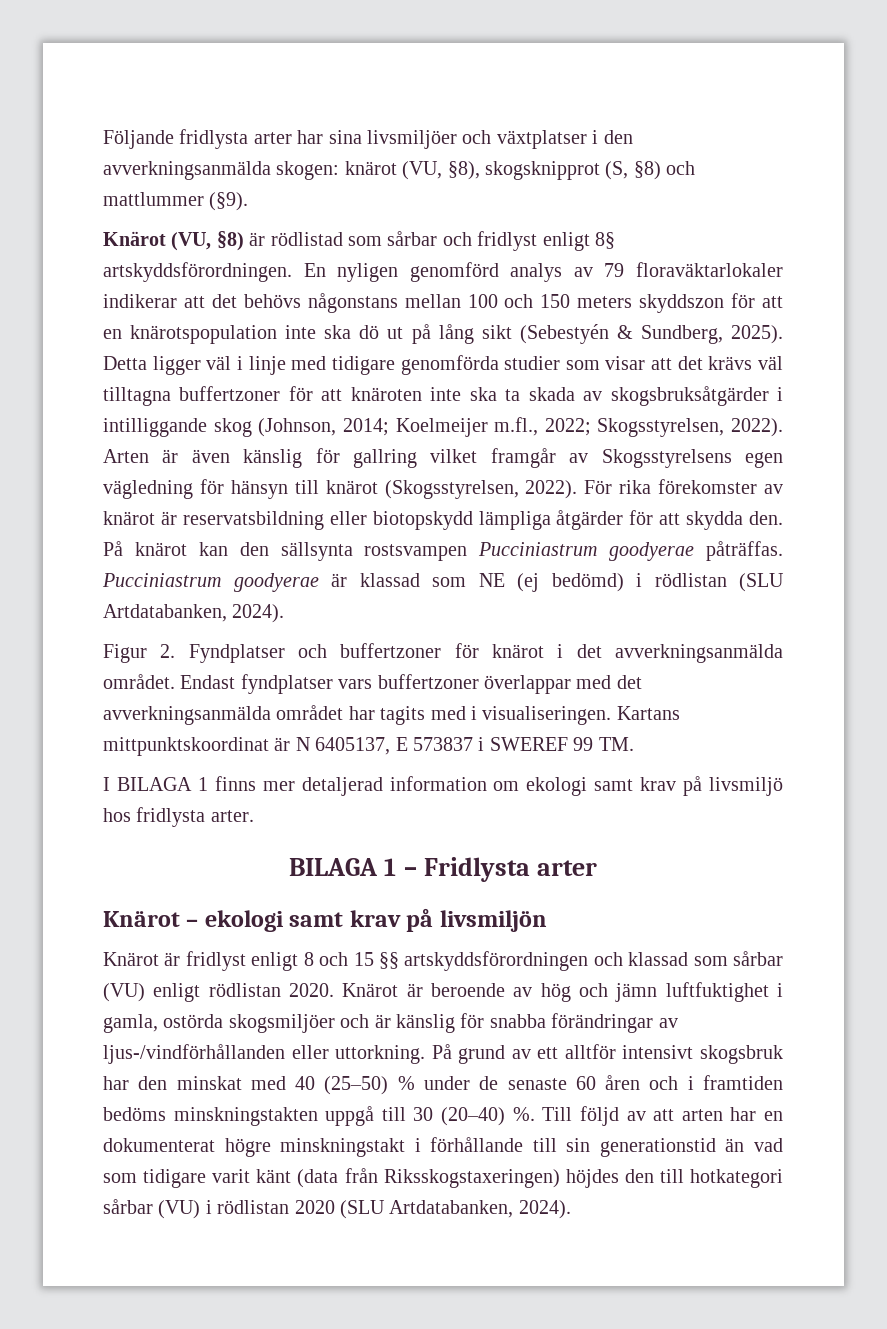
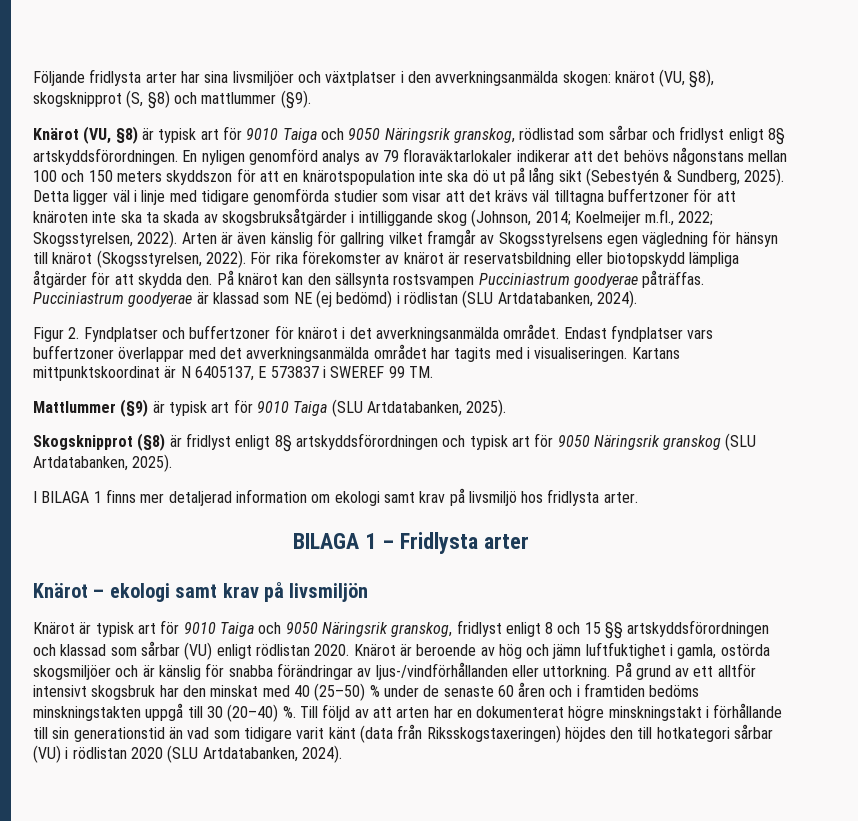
- Knärot (VU, §8) är rödlistad som sårbar och fridlyst enligt 8§ artskyddsförordningen.
+ Knärot (VU, §8) är typisk art för 9010 Taiga och 9050 Näringsrik granskog, rödlistad som sårbar och fridlyst enligt 8§ artskyddsförordningen.
+ Mattlummer (§9) är typisk art för 9010 Taiga (SLU Artdatabanken, 2025).
+ Skogsknipprot (§8) är fridlyst enligt 8§ artskyddsförordningen och typisk art för 9050 Näringsrik granskog (SLU Artdatabanken, 2025).
- Knärot är fridlyst enligt 8 och 15 §§ artskyddsförordningen och klassad som sårbar (VU) enligt rödlistan 2020.
+ Knärot är typisk art för 9010 Taiga och 9050 Näringsrik granskog, fridlyst enligt 8 och 15 §§ artskyddsförordningen och klassad som sårbar (VU) enligt rödlistan 2020.

